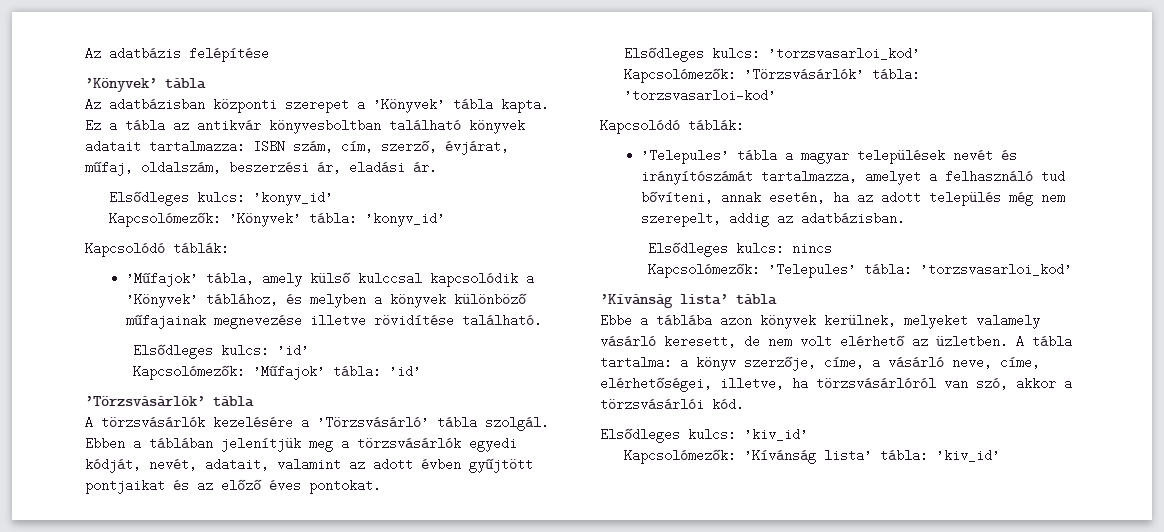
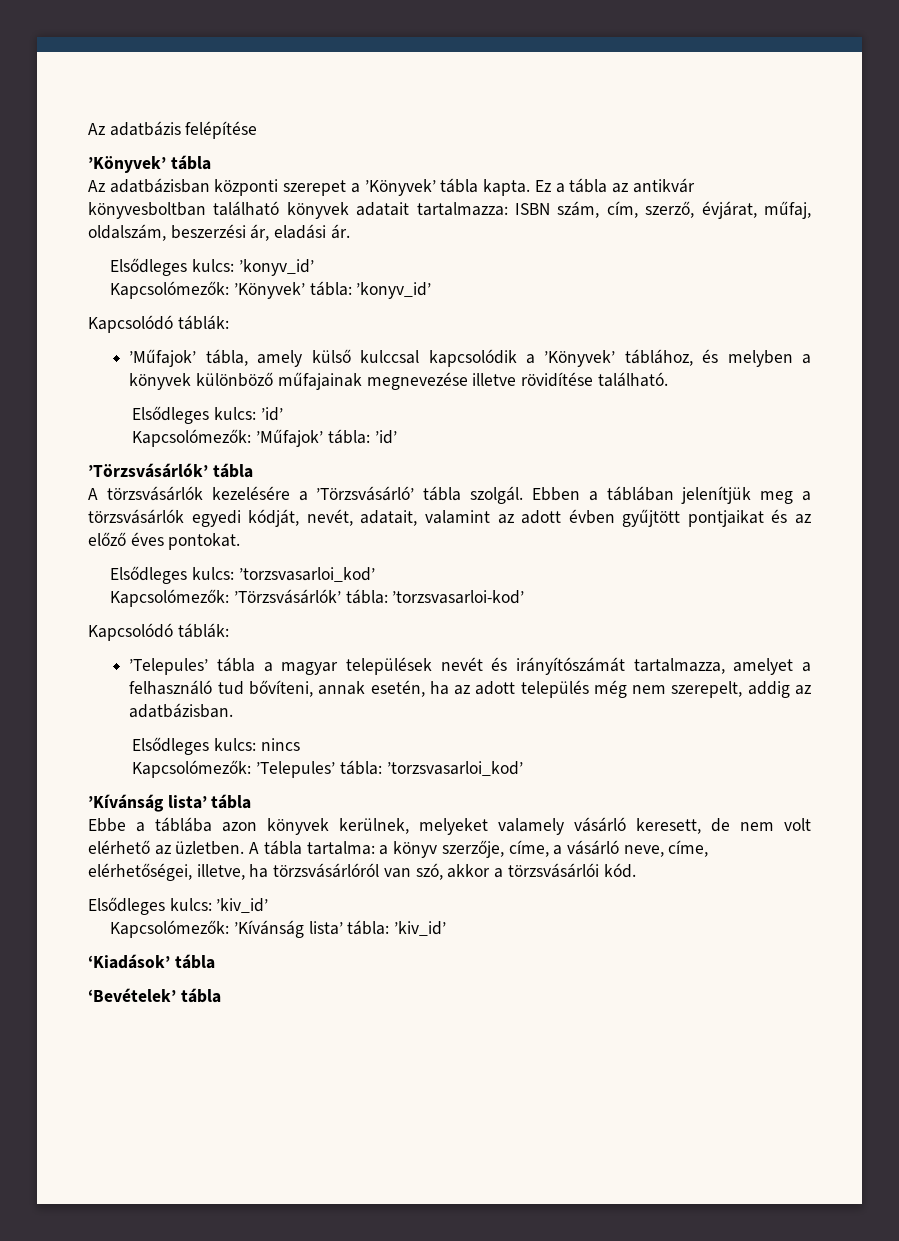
+ ‘Kiadások’ tábla
+ ‘Bevételek’ tábla

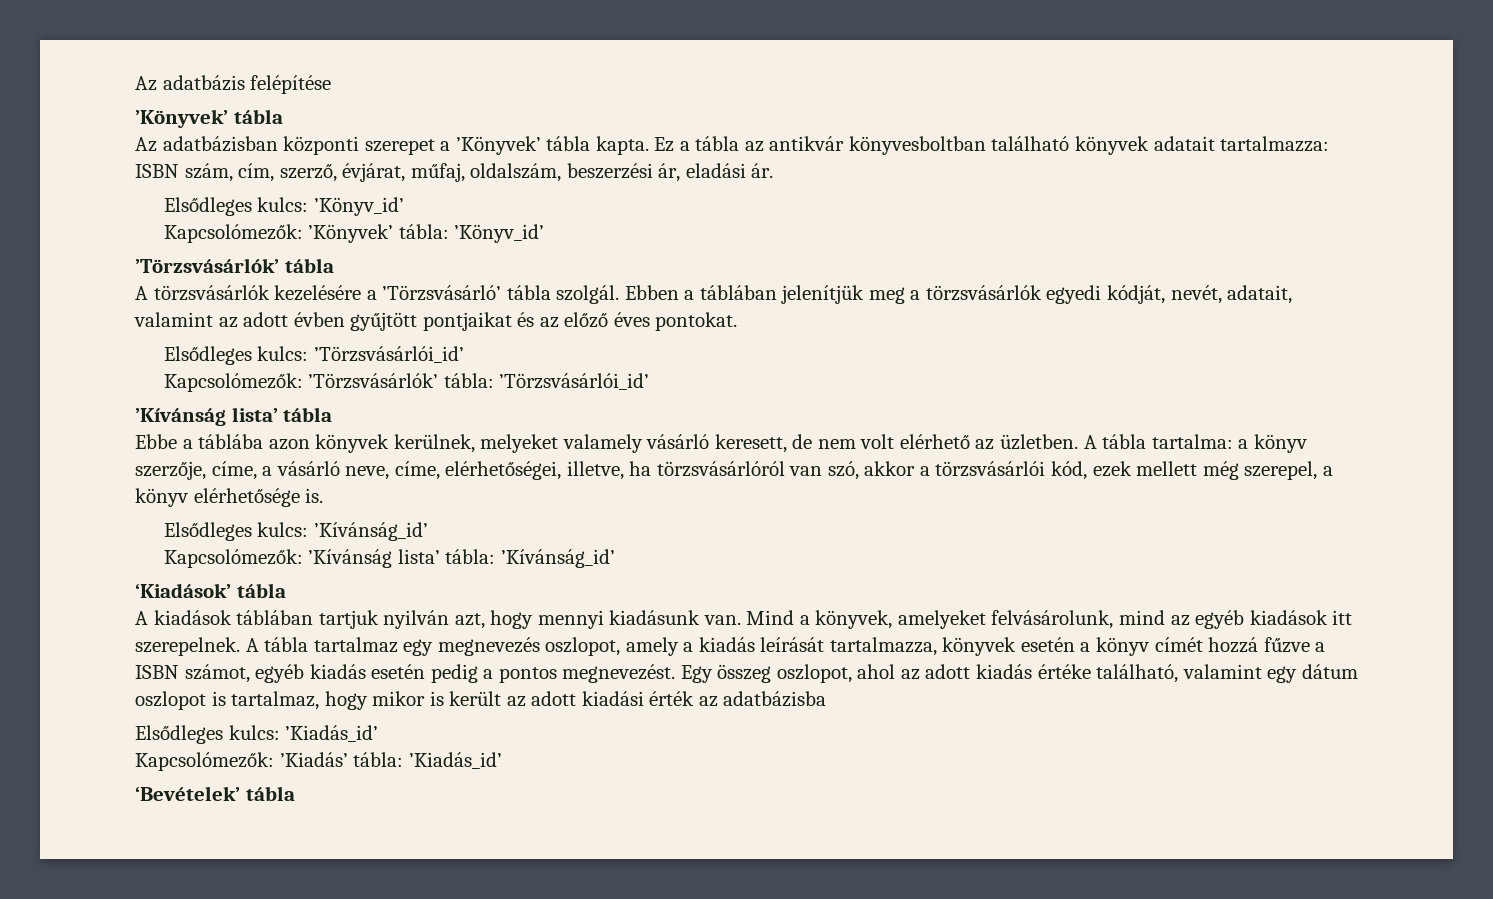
- Elsődleges kulcs: ’konyv_id’
+ Elsődleges kulcs: ’Könyv_id’
- Kapcsolómezők: ’Könyvek’ tábla: ’konyv_id’
- Kapcsolódó táblák:
- ’Műfajok’ tábla, amely külső kulccsal kapcsolódik a ’Könyvek’ táblához, és melyben a könyvek különböző műfajainak megnevezése illetve rövidítése található.
- Elsődleges kulcs: ’id’
- Kapcsolómezők: ’Műfajok’ tábla: ’id’
+ Kapcsolómezők: ’Könyvek’ tábla: ’Könyv_id’
- Elsődleges kulcs: ’torzsvasarloi_kod’
+ Elsődleges kulcs: ’Törzsvásárlói_id’
- Kapcsolómezők: ’Törzsvásárlók’ tábla: ’torzsvasarloi-kod’
- Kapcsolódó táblák:
- ’Telepules’ tábla a magyar települések nevét és irányítószámát tartalmazza, amelyet a felhasználó tud bővíteni, annak esetén, ha az adott település még nem szerepelt, addig az adatbázisban.
- Elsődleges kulcs: nincs
- Kapcsolómezők: ’Telepules’ tábla: ’torzsvasarloi_kod’
+ Kapcsolómezők: ’Törzsvásárlók’ tábla: ’Törzsvásárlói_id’
- A tábla tartalma: a könyv szerzője, címe, a vásárló neve, címe, elérhetőségei, illetve, ha törzsvásárlóról van szó, akkor a törzsvásárlói kód.
- Elsődleges kulcs: ’kiv_id’
+ A tábla tartalma: a könyv szerzője, címe, a vásárló neve, címe, elérhetőségei, illetve, ha törzsvásárlóról van szó, akkor a törzsvásárlói kód, ezek mellett még szerepel, a könyv elérhetősége is.
+ Elsődleges kulcs: ’Kívánság_id’
- Kapcsolómezők: ’Kívánság lista’ tábla: ’kiv_id’
+ Kapcsolómezők: ’Kívánság lista’ tábla: ’Kívánság_id’
+ A kiadások táblában tartjuk nyilván azt, hogy mennyi kiadásunk van. Mind a könyvek, amelyeket felvásárolunk, mind az egyéb kiadások itt szerepelnek. A tábla tartalmaz egy megnevezés oszlopot, amely a kiadás leírását tartalmazza, könyvek esetén a könyv címét hozzá fűzve a ISBN számot, egyéb kiadás esetén pedig a pontos megnevezést. Egy összeg oszlopot, ahol az adott kiadás értéke található, valamint egy dátum oszlopot is tartalmaz, hogy mikor is került az adott kiadási érték az adatbázisba
+ Elsődleges kulcs: ’Kiadás_id’
+ Kapcsolómezők: ’Kiadás’ tábla: ’Kiadás_id’

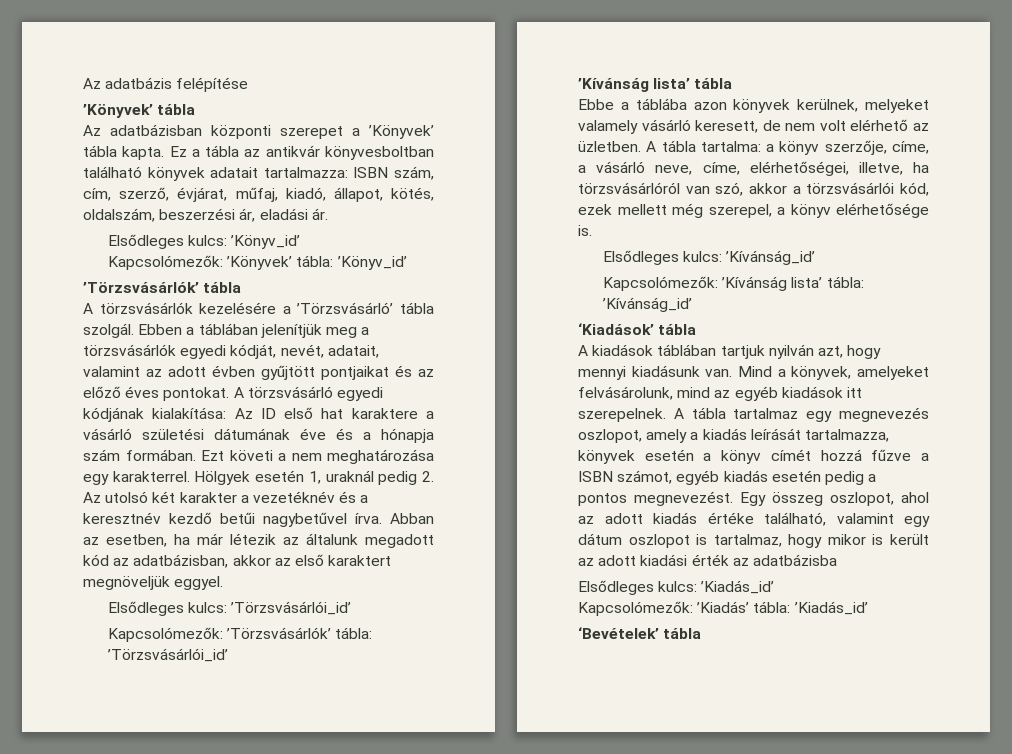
- Ez a tábla az antikvár könyvesboltban található könyvek adatait tartalmazza: ISBN szám, cím, szerző, évjárat, műfaj, oldalszám, beszerzési ár, eladási ár.
+ Ez a tábla az antikvár könyvesboltban található könyvek adatait tartalmazza: ISBN szám, cím, szerző, évjárat, műfaj, kiadó, állapot, kötés, oldalszám, beszerzési ár, eladási ár.
+ A törzsvásárló egyedi kódjának kialakítása: Az ID első hat karaktere a vásárló születési dátumának éve és a hónapja szám formában. Ezt követi a nem meghatározása egy karakterrel. Hölgyek esetén 1, uraknál pedig 2. Az utolsó két karakter a vezetéknév és a keresztnév kezdő betűi nagybetűvel írva. Abban az esetben, ha már létezik az általunk megadott kód az adatbázisban, akkor az első karaktert megnöveljük eggyel.

